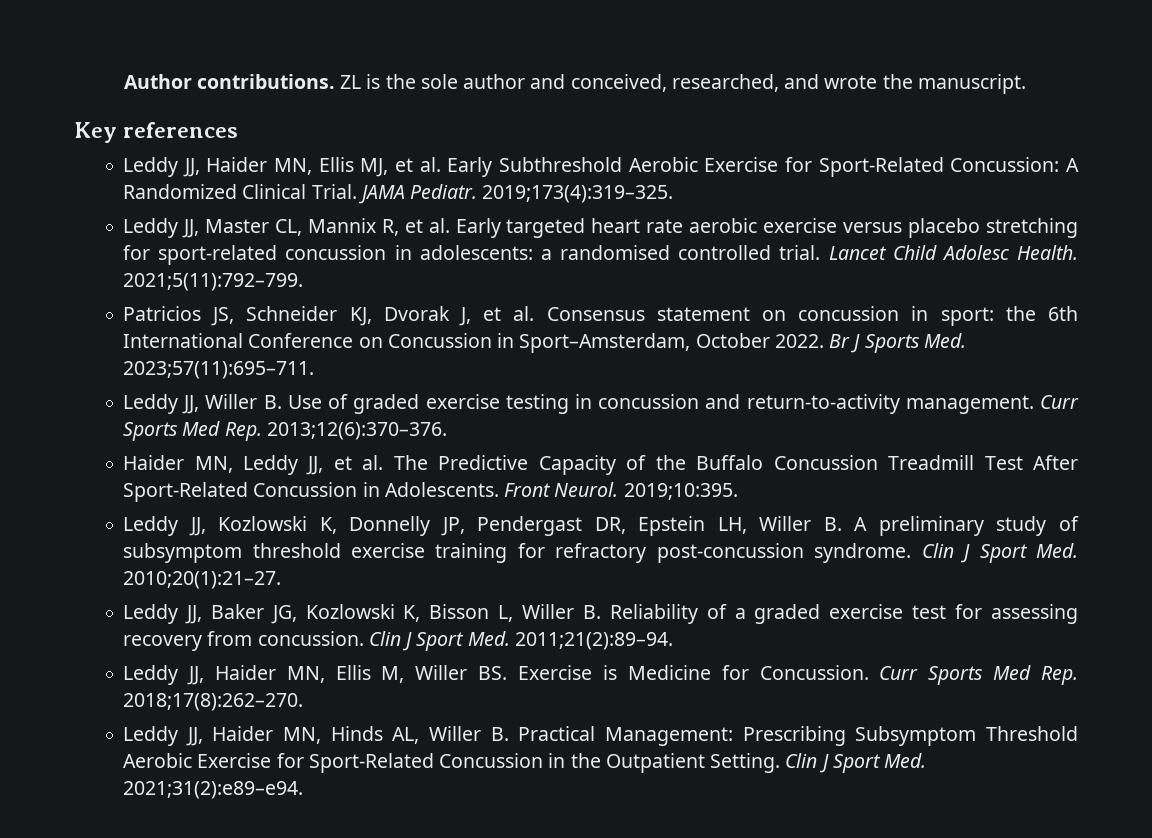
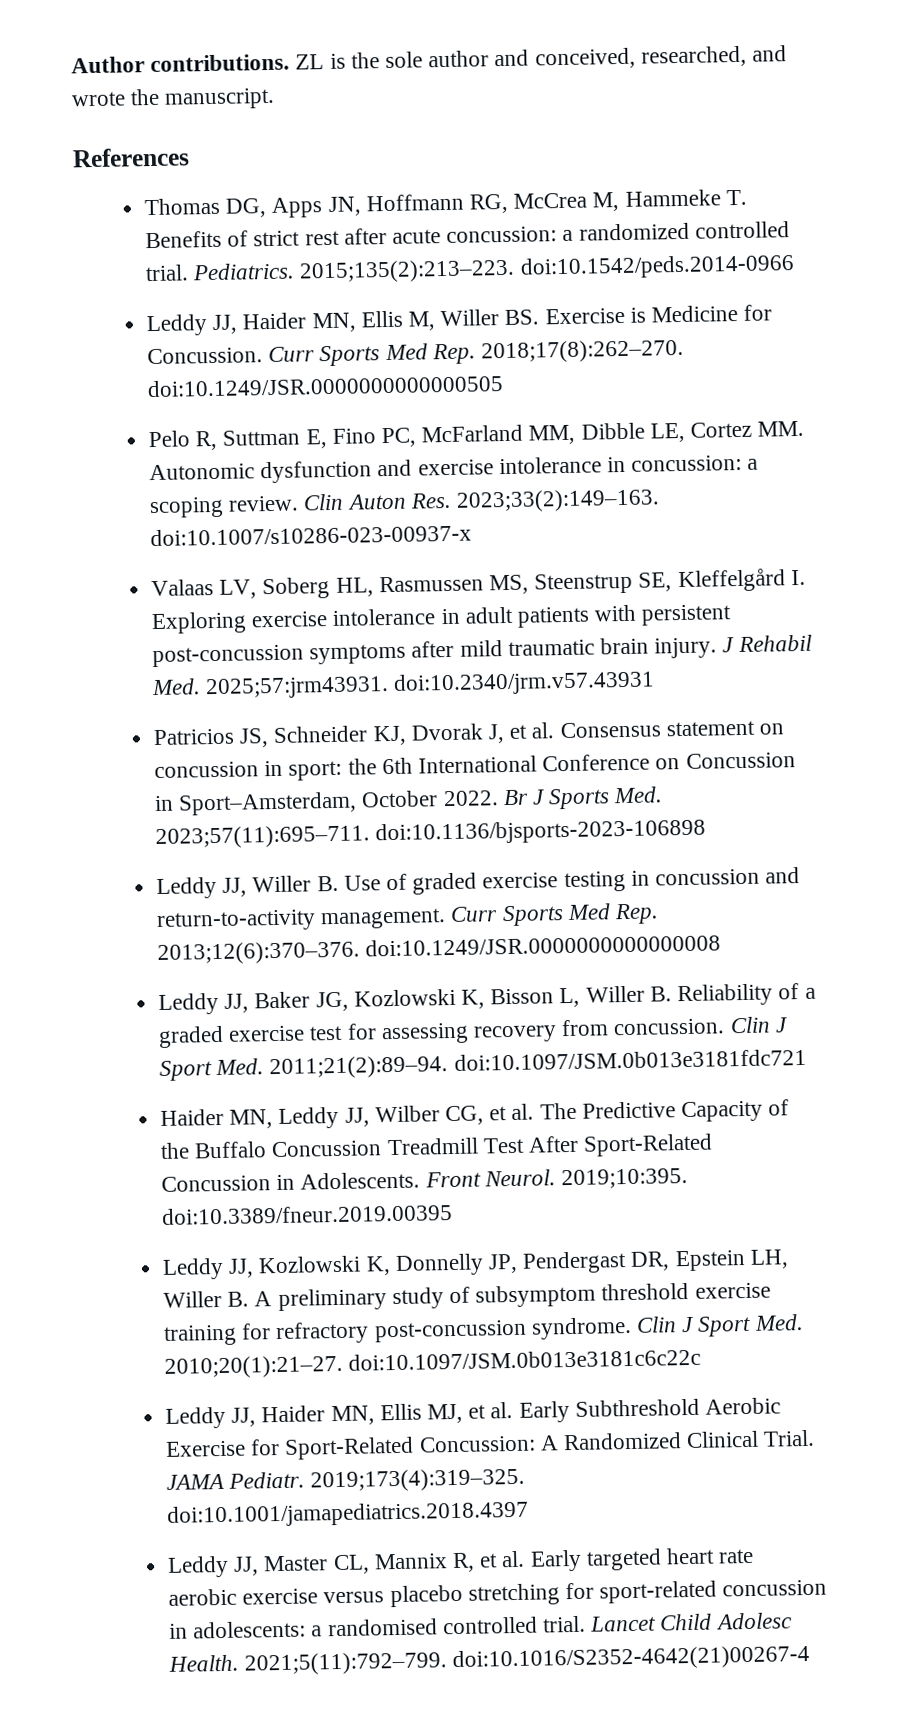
- Key references
+ References
+ Thomas DG, Apps JN, Hoffmann RG, McCrea M, Hammeke T. Benefits of strict rest after acute concussion: a randomized controlled trial. Pediatrics. 2015;135(2):213–223. doi:10.1542/peds.2014-0966
+ Leddy JJ, Haider MN, Ellis M, Willer BS. Exercise is Medicine for Concussion. Curr Sports Med Rep. 2018;17(8):262–270. doi:10.1249/JSR.0000000000000505
+ Pelo R, Suttman E, Fino PC, McFarland MM, Dibble LE, Cortez MM. Autonomic dysfunction and exercise intolerance in concussion: a scoping review. Clin Auton Res. 2023;33(2):149–163. doi:10.1007/s10286-023-00937-x
+ Valaas LV, Soberg HL, Rasmussen MS, Steenstrup SE, Kleffelgård I. Exploring exercise intolerance in adult patients with persistent post-concussion symptoms after mild traumatic brain injury. J Rehabil Med. 2025;57:jrm43931. doi:10.2340/jrm.v57.43931
+ Patricios JS, Schneider KJ, Dvorak J, et al. Consensus statement on concussion in sport: the 6th International Conference on Concussion in Sport–Amsterdam, October 2022. Br J Sports Med. 2023;57(11):695–711. doi:10.1136/bjsports-2023-106898
+ Leddy JJ, Willer B. Use of graded exercise testing in concussion and return-to-activity management. Curr Sports Med Rep. 2013;12(6):370–376. doi:10.1249/JSR.0000000000000008
+ Leddy JJ, Baker JG, Kozlowski K, Bisson L, Willer B. Reliability of a graded exercise test for assessing recovery from concussion. Clin J Sport Med. 2011;21(2):89–94. doi:10.1097/JSM.0b013e3181fdc721
+ Haider MN, Leddy JJ, Wilber CG, et al. The Predictive Capacity of the Buffalo Concussion Treadmill Test After Sport-Related Concussion in Adolescents. Front Neurol. 2019;10:395. doi:10.3389/fneur.2019.00395
+ Leddy JJ, Kozlowski K, Donnelly JP, Pendergast DR, Epstein LH, Willer B. A preliminary study of subsymptom threshold exercise training for refractory post-concussion syndrome. Clin J Sport Med. 2010;20(1):21–27. doi:10.1097/JSM.0b013e3181c6c22c
- 2019;173(4):319–325.
+ 2019;173(4):319–325. doi:10.1001/jamapediatrics.2018.4397
- 2021;5(11):792–799.
- Patricios JS, Schneider KJ, Dvorak J, et al. Consensus statement on concussion in sport: the 6th International Conference on Concussion in Sport–Amsterdam, October 2022. Br J Sports Med. 2023;57(11):695–711.
- Leddy JJ, Willer B. Use of graded exercise testing in concussion and return-to-activity management. Curr Sports Med Rep. 2013;12(6):370–376.
- Haider MN, Leddy JJ, et al. The Predictive Capacity of the Buffalo Concussion Treadmill Test After Sport-Related Concussion in Adolescents. Front Neurol. 2019;10:395.
- Leddy JJ, Kozlowski K, Donnelly JP, Pendergast DR, Epstein LH, Willer B. A preliminary study of subsymptom threshold exercise training for refractory post-concussion syndrome. Clin J Sport Med. 2010;20(1):21–27.
- Leddy JJ, Baker JG, Kozlowski K, Bisson L, Willer B. Reliability of a graded exercise test for assessing recovery from concussion. Clin J Sport Med. 2011;21(2):89–94.
- Leddy JJ, Haider MN, Ellis M, Willer BS. Exercise is Medicine for Concussion. Curr Sports Med Rep. 2018;17(8):262–270.
- Leddy JJ, Haider MN, Hinds AL, Willer B. Practical Management: Prescribing Subsymptom Threshold Aerobic Exercise for Sport-Related Concussion in the Outpatient Setting. Clin J Sport Med. 2021;31(2):e89–e94.
+ 2021;5(11):792–799. doi:10.1016/S2352-4642(21)00267-4

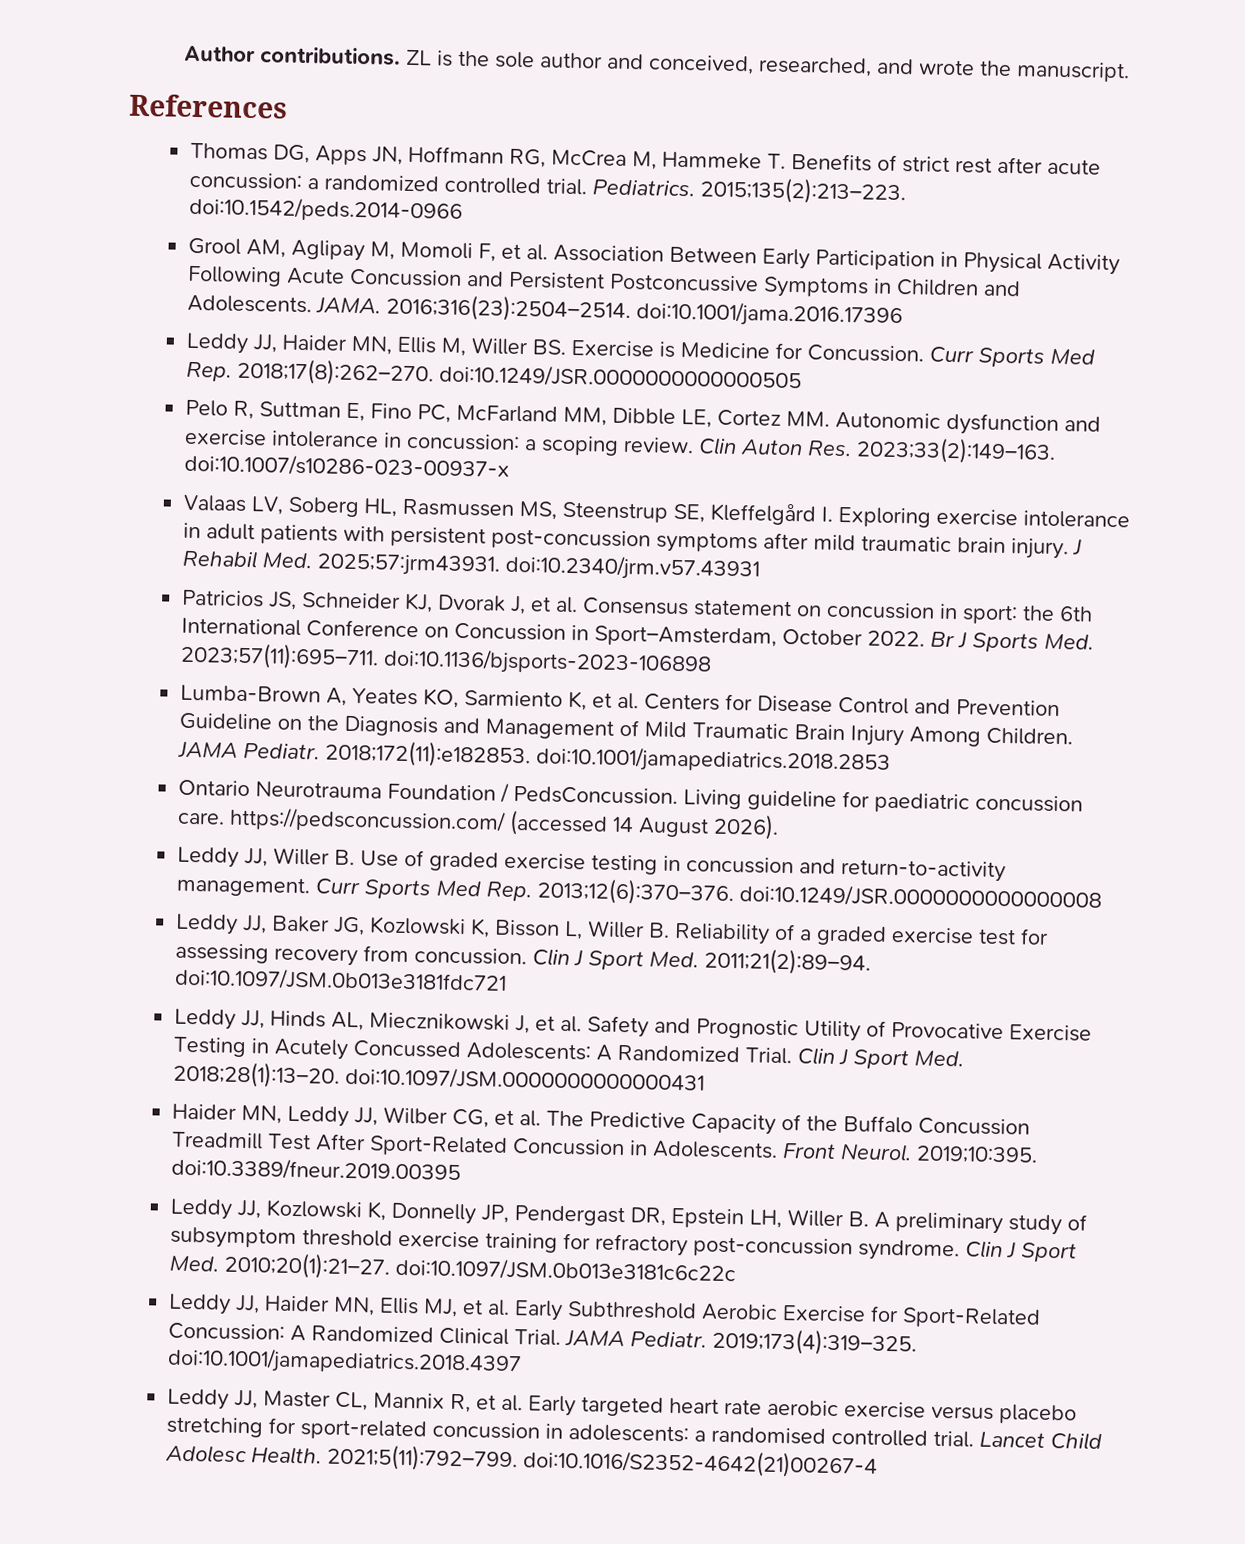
+ Grool AM, Aglipay M, Momoli F, et al. Association Between Early Participation in Physical Activity Following Acute Concussion and Persistent Postconcussive Symptoms in Children and Adolescents. JAMA. 2016;316(23):2504–2514. doi:10.1001/jama.2016.17396
+ Lumba-Brown A, Yeates KO, Sarmiento K, et al. Centers for Disease Control and Prevention Guideline on the Diagnosis and Management of Mild Traumatic Brain Injury Among Children. JAMA Pediatr. 2018;172(11):e182853. doi:10.1001/jamapediatrics.2018.2853
+ Ontario Neurotrauma Foundation / PedsConcussion. Living guideline for paediatric concussion care. https://pedsconcussion.com/ (accessed 14 August 2026).
+ Leddy JJ, Hinds AL, Miecznikowski J, et al. Safety and Prognostic Utility of Provocative Exercise Testing in Acutely Concussed Adolescents: A Randomized Trial. Clin J Sport Med. 2018;28(1):13–20. doi:10.1097/JSM.0000000000000431

